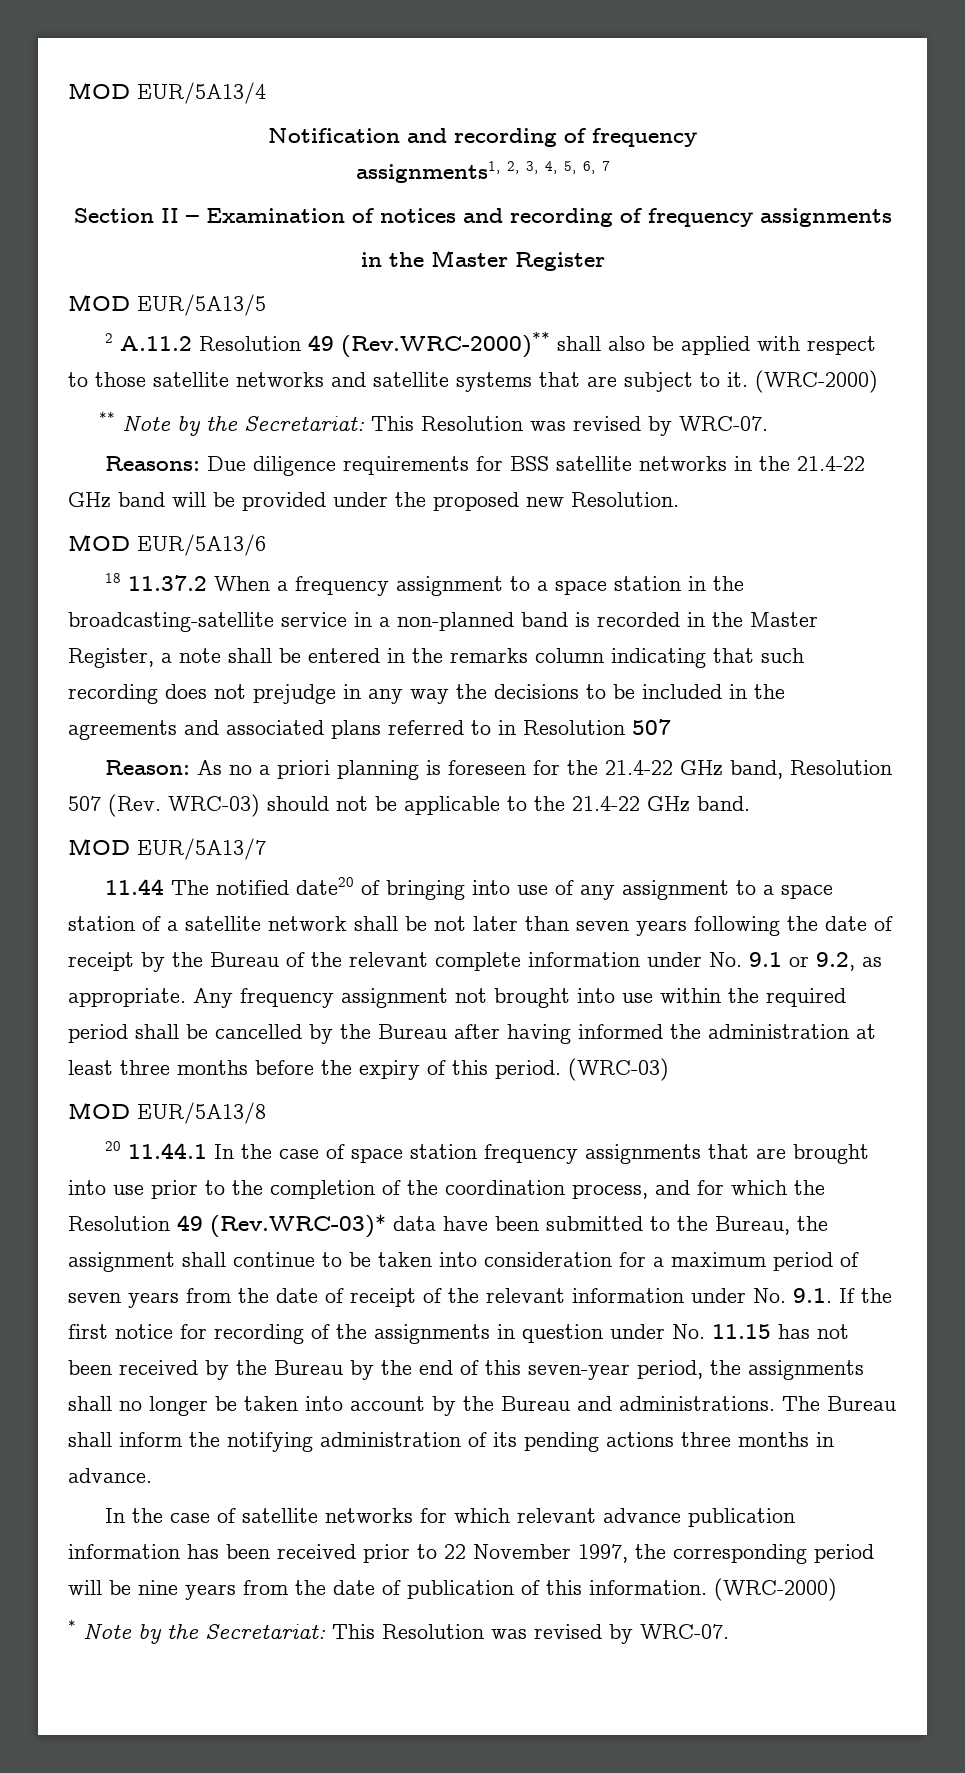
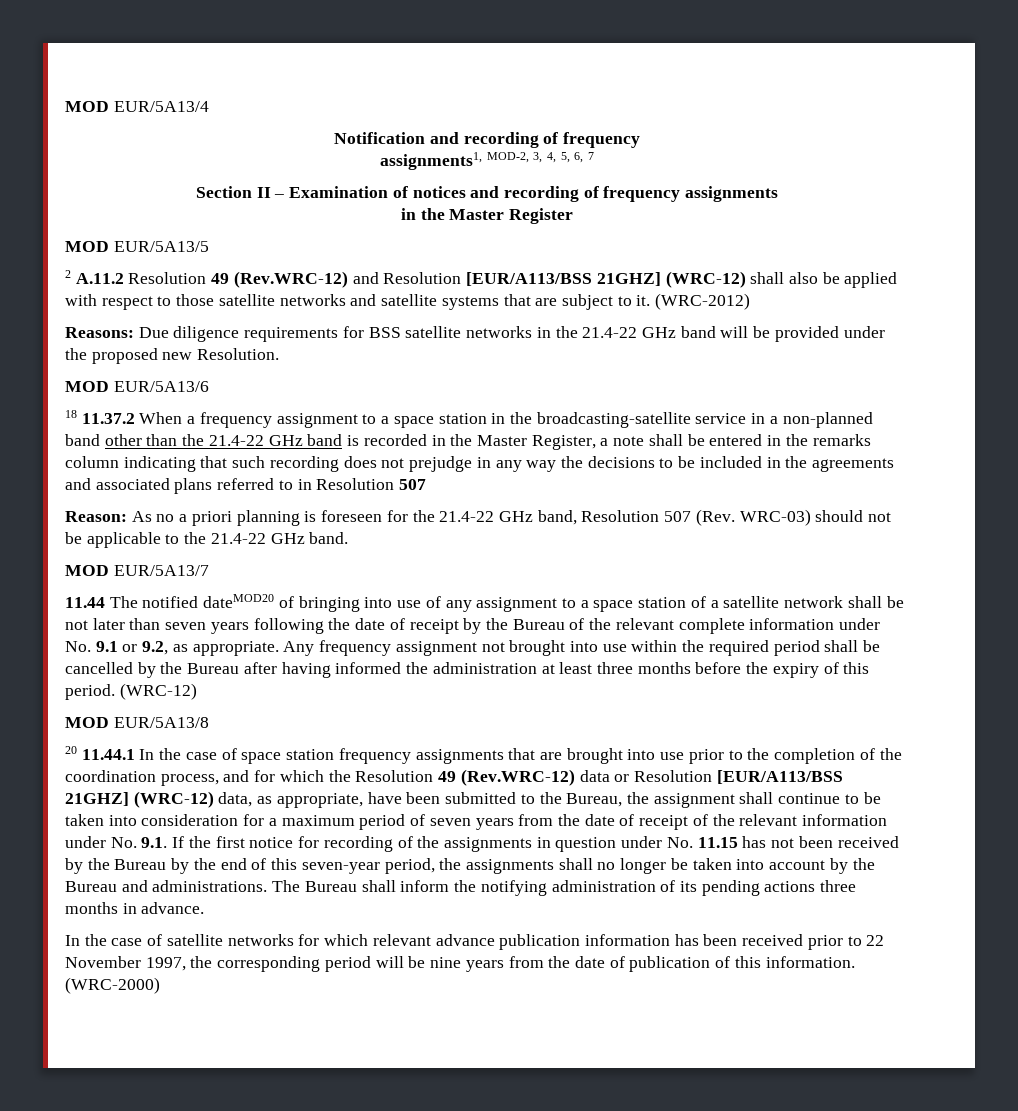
- assignments1, 2, 3, 4, 5, 6, 7
+ assignments1, MOD-2, 3, 4, 5, 6, 7
- 2 A.11.2 Resolution 49 (Rev.WRC-2000)** shall also be applied with respect to those satellite networks and satellite systems that are subject to it. (WRC-2000)
- ** Note by the Secretariat: This Resolution was revised by WRC-07.
+ 2 A.11.2 Resolution 49 (Rev.WRC-12) and Resolution [EUR/A113/BSS 21GHZ] (WRC-12) shall also be applied with respect to those satellite networks and satellite systems that are subject to it. (WRC-2012)
- 18 11.37.2 When a frequency assignment to a space station in the broadcasting-satellite service in a non-planned band is recorded in the Master Register, a note shall be entered in the remarks column indicating that such recording does not prejudge in any way the decisions to be included in the agreements and associated plans referred to in Resolution 507
+ 18 11.37.2 When a frequency assignment to a space station in the broadcasting-satellite service in a non-planned band other than the 21.4-22 GHz band is recorded in the Master Register, a note shall be entered in the remarks column indicating that such recording does not prejudge in any way the decisions to be included in the agreements and associated plans referred to in Resolution 507
- 11.44 The notified date20 of bringing into use of any assignment to a space station of a satellite network shall be not later than seven years following the date of receipt by the Bureau of the relevant complete information under No. 9.1 or 9.2, as appropriate.
+ 11.44 The notified dateMOD20 of bringing into use of any assignment to a space station of a satellite network shall be not later than seven years following the date of receipt by the Bureau of the relevant complete information under No. 9.1 or 9.2, as appropriate.
- Any frequency assignment not brought into use within the required period shall be cancelled by the Bureau after having informed the administration at least three months before the expiry of this period. (WRC-03)
+ Any frequency assignment not brought into use within the required period shall be cancelled by the Bureau after having informed the administration at least three months before the expiry of this period. (WRC-12)
- 20 11.44.1 In the case of space station frequency assignments that are brought into use prior to the completion of the coordination process, and for which the Resolution 49 (Rev.WRC-03)* data have been submitted to the Bureau, the assignment shall continue to be taken into consideration for a maximum period of seven years from the date of receipt of the relevant information under No. 9.1. If the first notice for recording of the assignments in question under No. 11.15 has not been received by the Bureau by the end of this seven-year period, the assignments shall no longer be taken into account by the Bureau and administrations.
+ 20 11.44.1 In the case of space station frequency assignments that are brought into use prior to the completion of the coordination process, and for which the Resolution 49 (Rev.WRC-12) data or Resolution [EUR/A113/BSS 21GHZ] (WRC-12) data, as appropriate, have been submitted to the Bureau, the assignment shall continue to be taken into consideration for a maximum period of seven years from the date of receipt of the relevant information under No. 9.1. If the first notice for recording of the assignments in question under No. 11.15 has not been received by the Bureau by the end of this seven-year period, the assignments shall no longer be taken into account by the Bureau and administrations.
- * Note by the Secretariat: This Resolution was revised by WRC-07.

